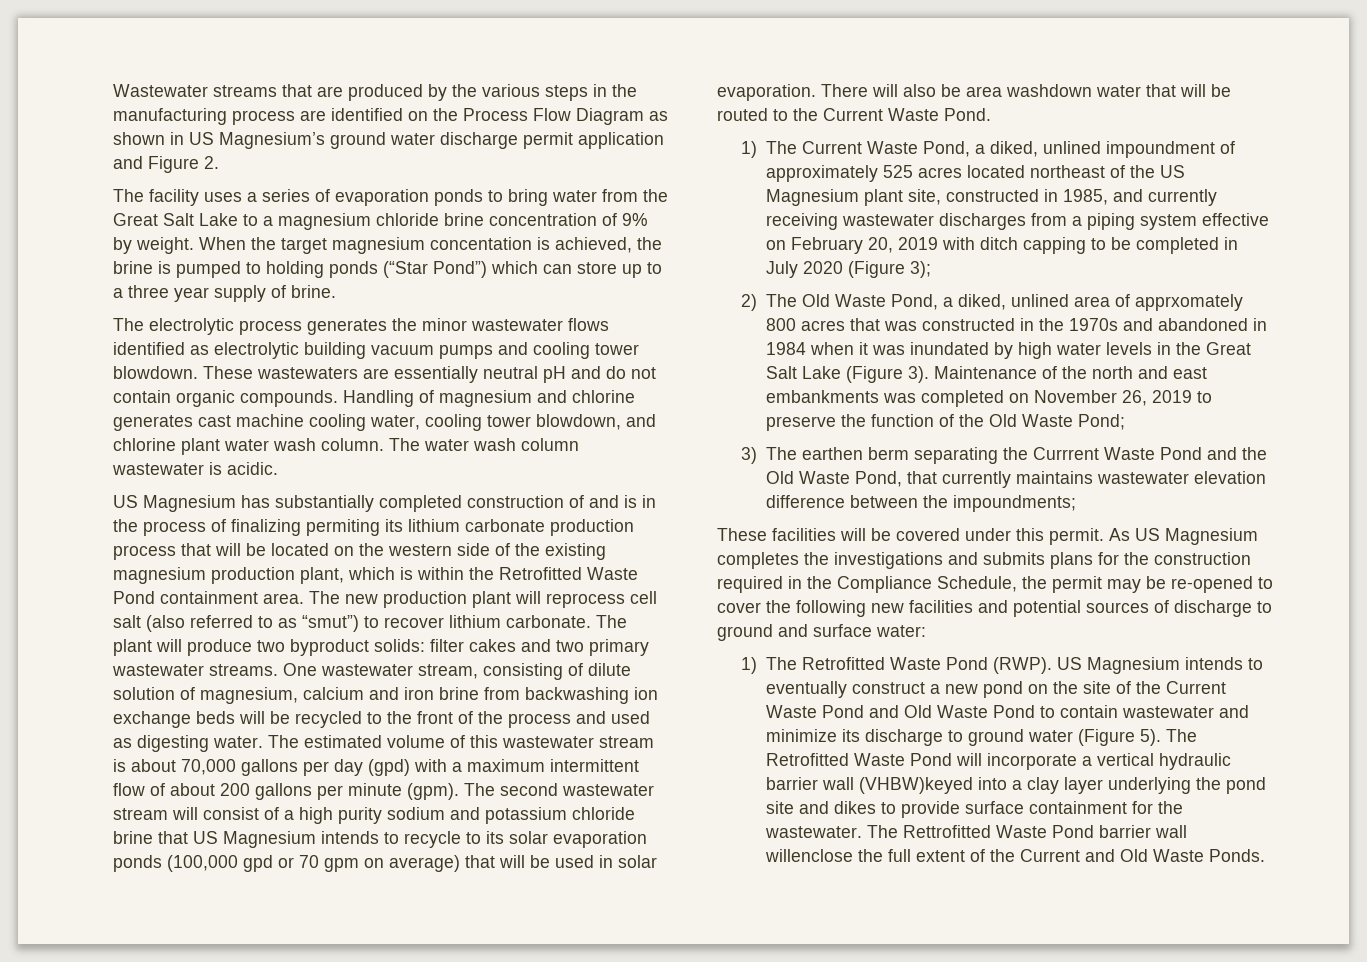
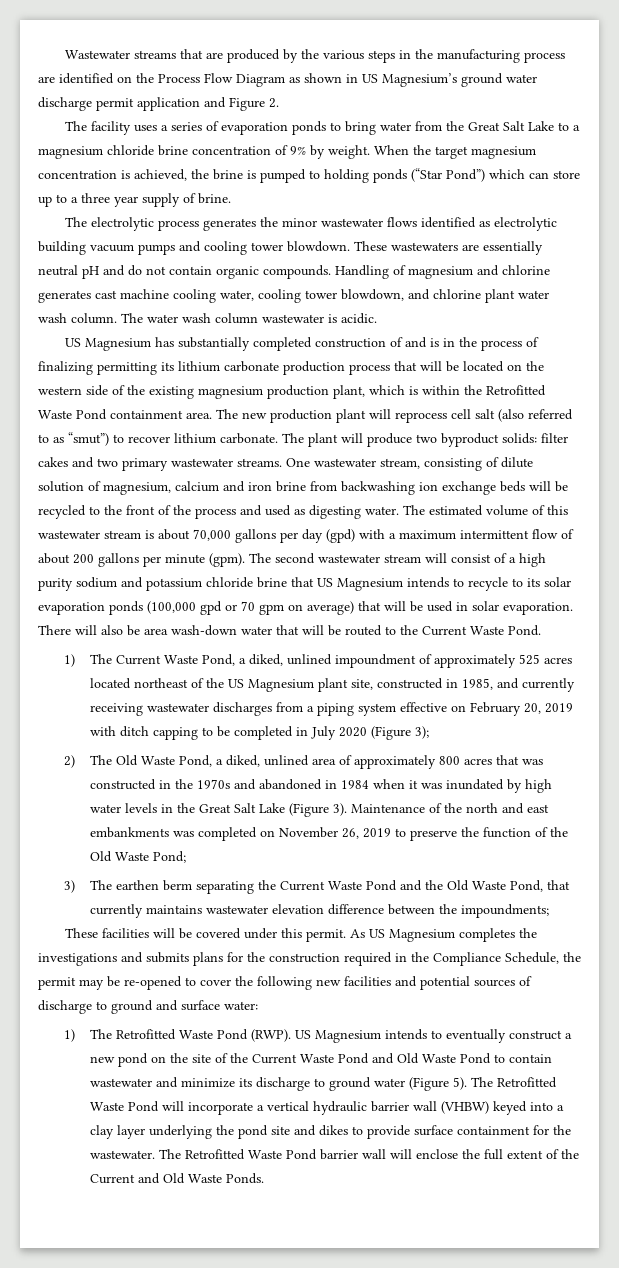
- When the target magnesium concentation is achieved, the brine is pumped to holding ponds (“Star Pond”) which can store up to a three year supply of brine.
+ When the target magnesium concentration is achieved, the brine is pumped to holding ponds (“Star Pond”) which can store up to a three year supply of brine.
- US Magnesium has substantially completed construction of and is in the process of finalizing permiting its lithium carbonate production process that will be located on the western side of the existing magnesium production plant, which is within the Retrofitted Waste Pond containment area.
+ US Magnesium has substantially completed construction of and is in the process of finalizing permitting its lithium carbonate production process that will be located on the western side of the existing magnesium production plant, which is within the Retrofitted Waste Pond containment area.
- There will also be area washdown water that will be routed to the Current Waste Pond.
+ There will also be area wash-down water that will be routed to the Current Waste Pond.
- 2) The Old Waste Pond, a diked, unlined area of apprxomately 800 acres that was constructed in the 1970s and abandoned in 1984 when it was inundated by high water levels in the Great Salt Lake (Figure 3).
+ 2) The Old Waste Pond, a diked, unlined area of approximately 800 acres that was constructed in the 1970s and abandoned in 1984 when it was inundated by high water levels in the Great Salt Lake (Figure 3).
- 3) The earthen berm separating the Currrent Waste Pond and the Old Waste Pond, that currently maintains wastewater elevation difference between the impoundments;
+ 3) The earthen berm separating the Current Waste Pond and the Old Waste Pond, that currently maintains wastewater elevation difference between the impoundments;
- The Retrofitted Waste Pond will incorporate a vertical hydraulic barrier wall (VHBW)keyed into a clay layer underlying the pond site and dikes to provide surface containment for the wastewater.
+ The Retrofitted Waste Pond will incorporate a vertical hydraulic barrier wall (VHBW) keyed into a clay layer underlying the pond site and dikes to provide surface containment for the wastewater.
- The Rettrofitted Waste Pond barrier wall willenclose the full extent of the Current and Old Waste Ponds.
+ The Retrofitted Waste Pond barrier wall will enclose the full extent of the Current and Old Waste Ponds.

